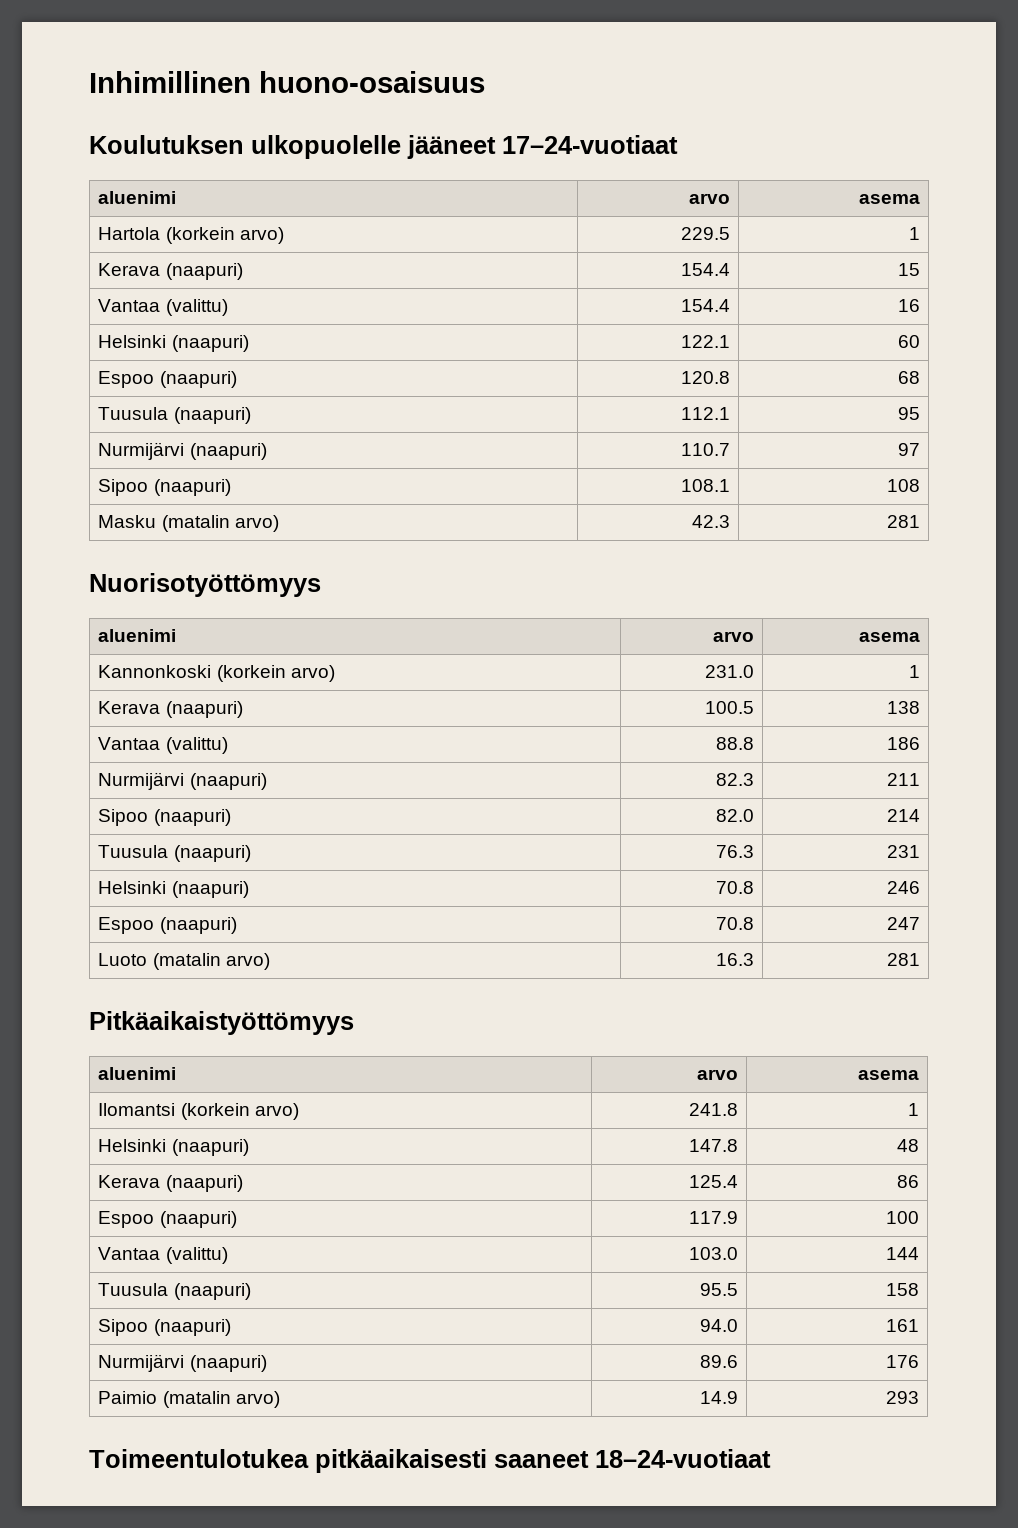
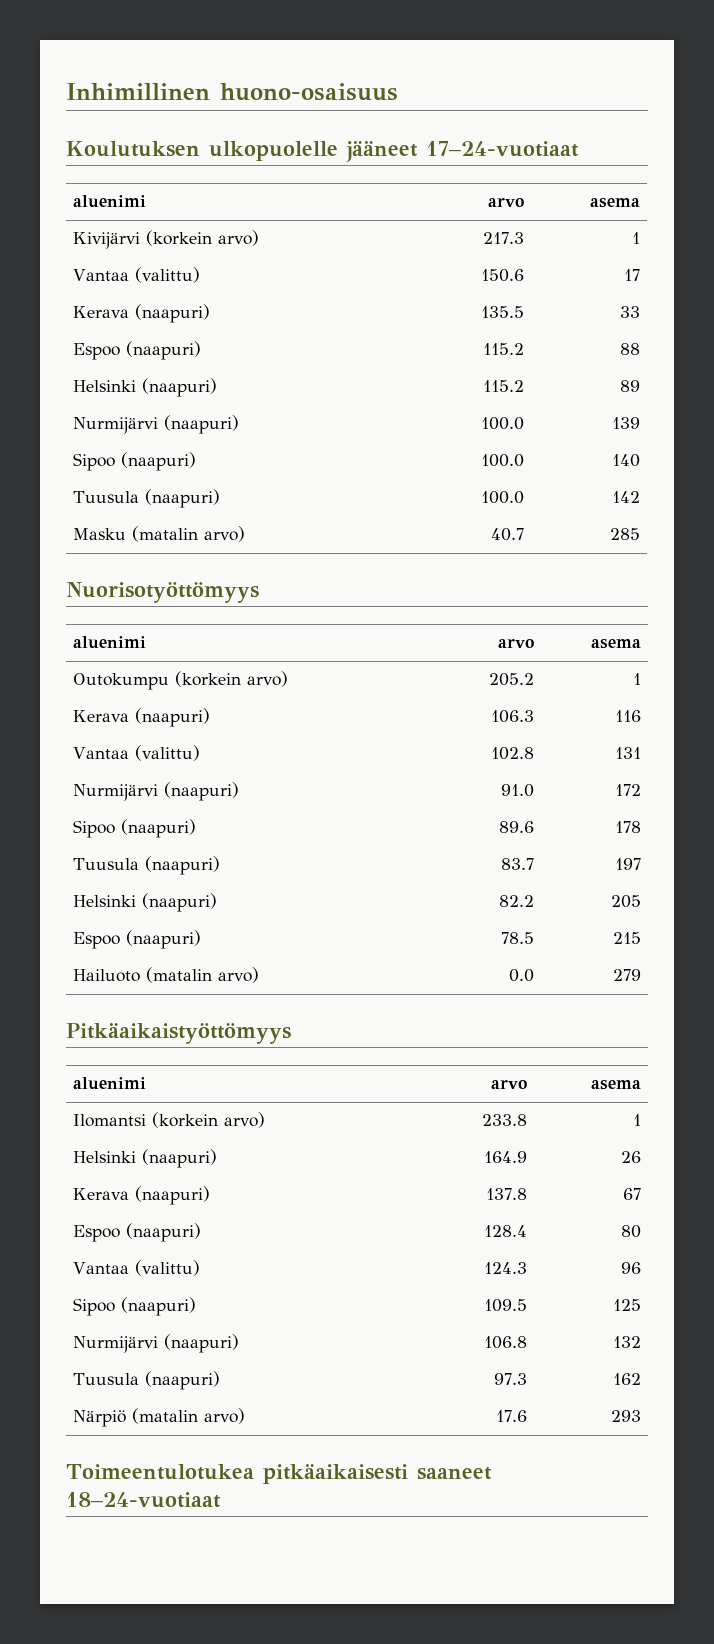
- Hartola (korkein arvo) | 229.5 | 1
- Kerava (naapuri) | 154.4 | 15
- Vantaa (valittu) | 154.4 | 16
- Helsinki (naapuri) | 122.1 | 60
- Espoo (naapuri) | 120.8 | 68
- Tuusula (naapuri) | 112.1 | 95
- Nurmijärvi (naapuri) | 110.7 | 97
- Sipoo (naapuri) | 108.1 | 108
+ Kivijärvi (korkein arvo) | 217.3 | 1
+ Vantaa (valittu) | 150.6 | 17
+ Kerava (naapuri) | 135.5 | 33
+ Espoo (naapuri) | 115.2 | 88
+ Helsinki (naapuri) | 115.2 | 89
+ Nurmijärvi (naapuri) | 100.0 | 139
+ Sipoo (naapuri) | 100.0 | 140
+ Tuusula (naapuri) | 100.0 | 142
- Masku (matalin arvo) | 42.3 | 281
+ Masku (matalin arvo) | 40.7 | 285
- Kannonkoski (korkein arvo) | 231.0 | 1
- Kerava (naapuri) | 100.5 | 138
- Vantaa (valittu) | 88.8 | 186
- Nurmijärvi (naapuri) | 82.3 | 211
- Sipoo (naapuri) | 82.0 | 214
- Tuusula (naapuri) | 76.3 | 231
- Helsinki (naapuri) | 70.8 | 246
- Espoo (naapuri) | 70.8 | 247
- Luoto (matalin arvo) | 16.3 | 281
+ Outokumpu (korkein arvo) | 205.2 | 1
+ Kerava (naapuri) | 106.3 | 116
+ Vantaa (valittu) | 102.8 | 131
+ Nurmijärvi (naapuri) | 91.0 | 172
+ Sipoo (naapuri) | 89.6 | 178
+ Tuusula (naapuri) | 83.7 | 197
+ Helsinki (naapuri) | 82.2 | 205
+ Espoo (naapuri) | 78.5 | 215
+ Hailuoto (matalin arvo) | 0.0 | 279
- Ilomantsi (korkein arvo) | 241.8 | 1
+ Ilomantsi (korkein arvo) | 233.8 | 1
- Helsinki (naapuri) | 147.8 | 48
- Kerava (naapuri) | 125.4 | 86
- Espoo (naapuri) | 117.9 | 100
- Vantaa (valittu) | 103.0 | 144
- Tuusula (naapuri) | 95.5 | 158
- Sipoo (naapuri) | 94.0 | 161
- Nurmijärvi (naapuri) | 89.6 | 176
- Paimio (matalin arvo) | 14.9 | 293
+ Helsinki (naapuri) | 164.9 | 26
+ Kerava (naapuri) | 137.8 | 67
+ Espoo (naapuri) | 128.4 | 80
+ Vantaa (valittu) | 124.3 | 96
+ Sipoo (naapuri) | 109.5 | 125
+ Nurmijärvi (naapuri) | 106.8 | 132
+ Tuusula (naapuri) | 97.3 | 162
+ Närpiö (matalin arvo) | 17.6 | 293

